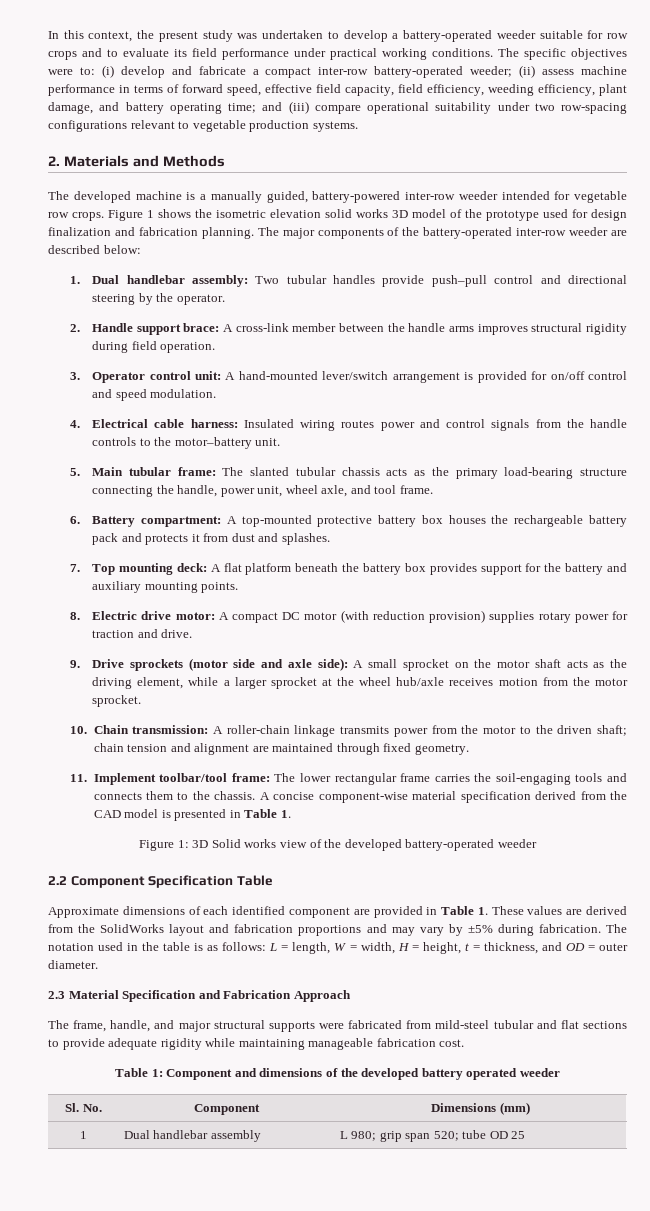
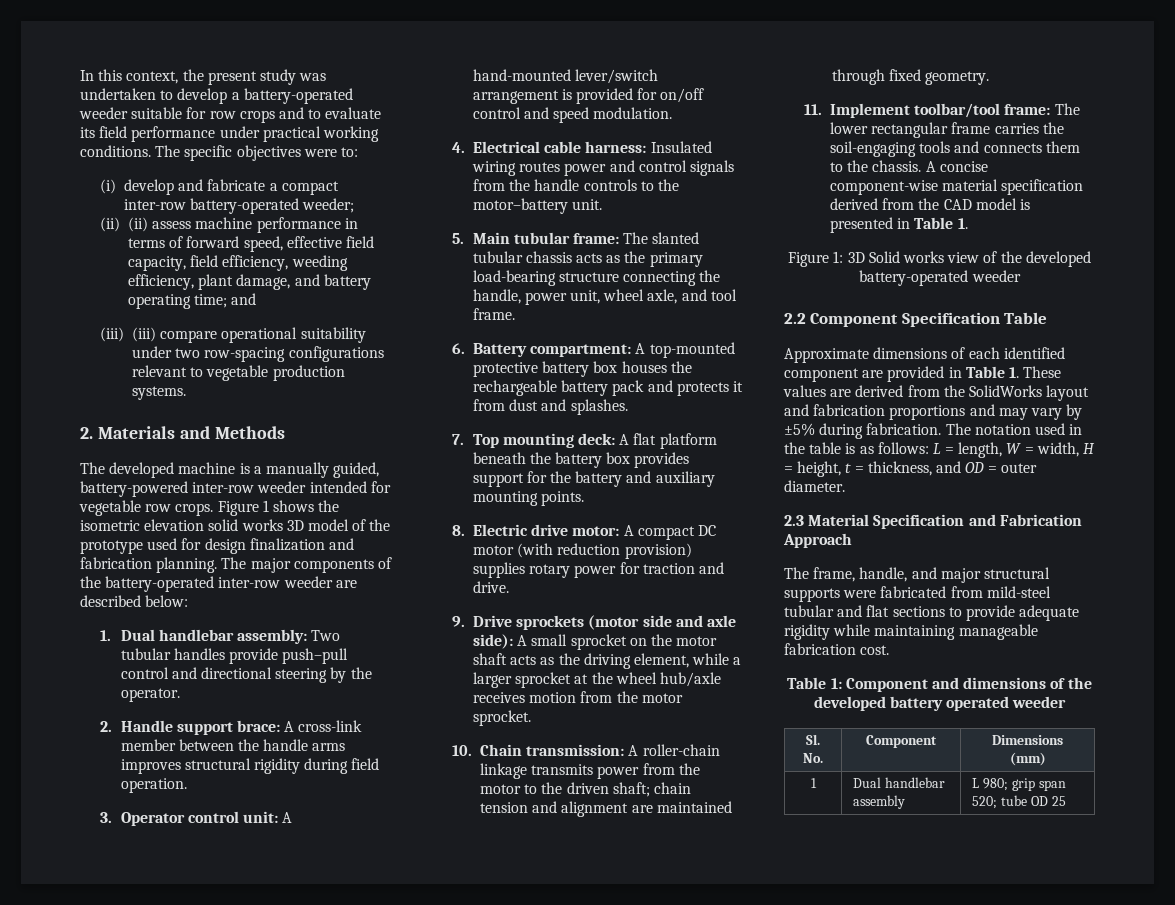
- The specific objectives were to: (i) develop and fabricate a compact inter-row battery-operated weeder; (ii) assess machine performance in terms of forward speed, effective field capacity, field efficiency, weeding efficiency, plant damage, and battery operating time; and (iii) compare operational suitability under two row-spacing configurations relevant to vegetable production systems.
+ The specific objectives were to:
+ (i) develop and fabricate a compact inter-row battery-operated weeder;
+ (ii) (ii) assess machine performance in terms of forward speed, effective field capacity, field efficiency, weeding efficiency, plant damage, and battery operating time; and
+ (iii) (iii) compare operational suitability under two row-spacing configurations relevant to vegetable production systems.

